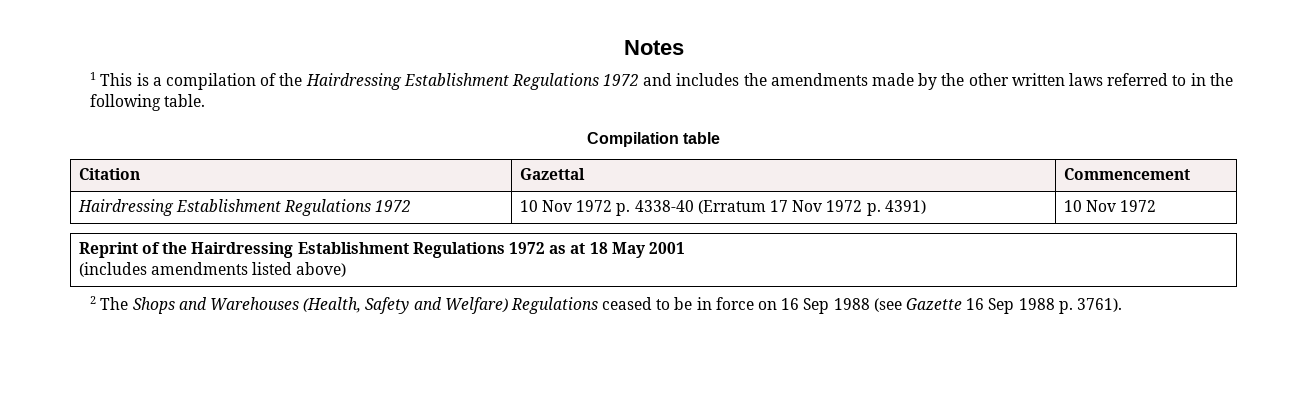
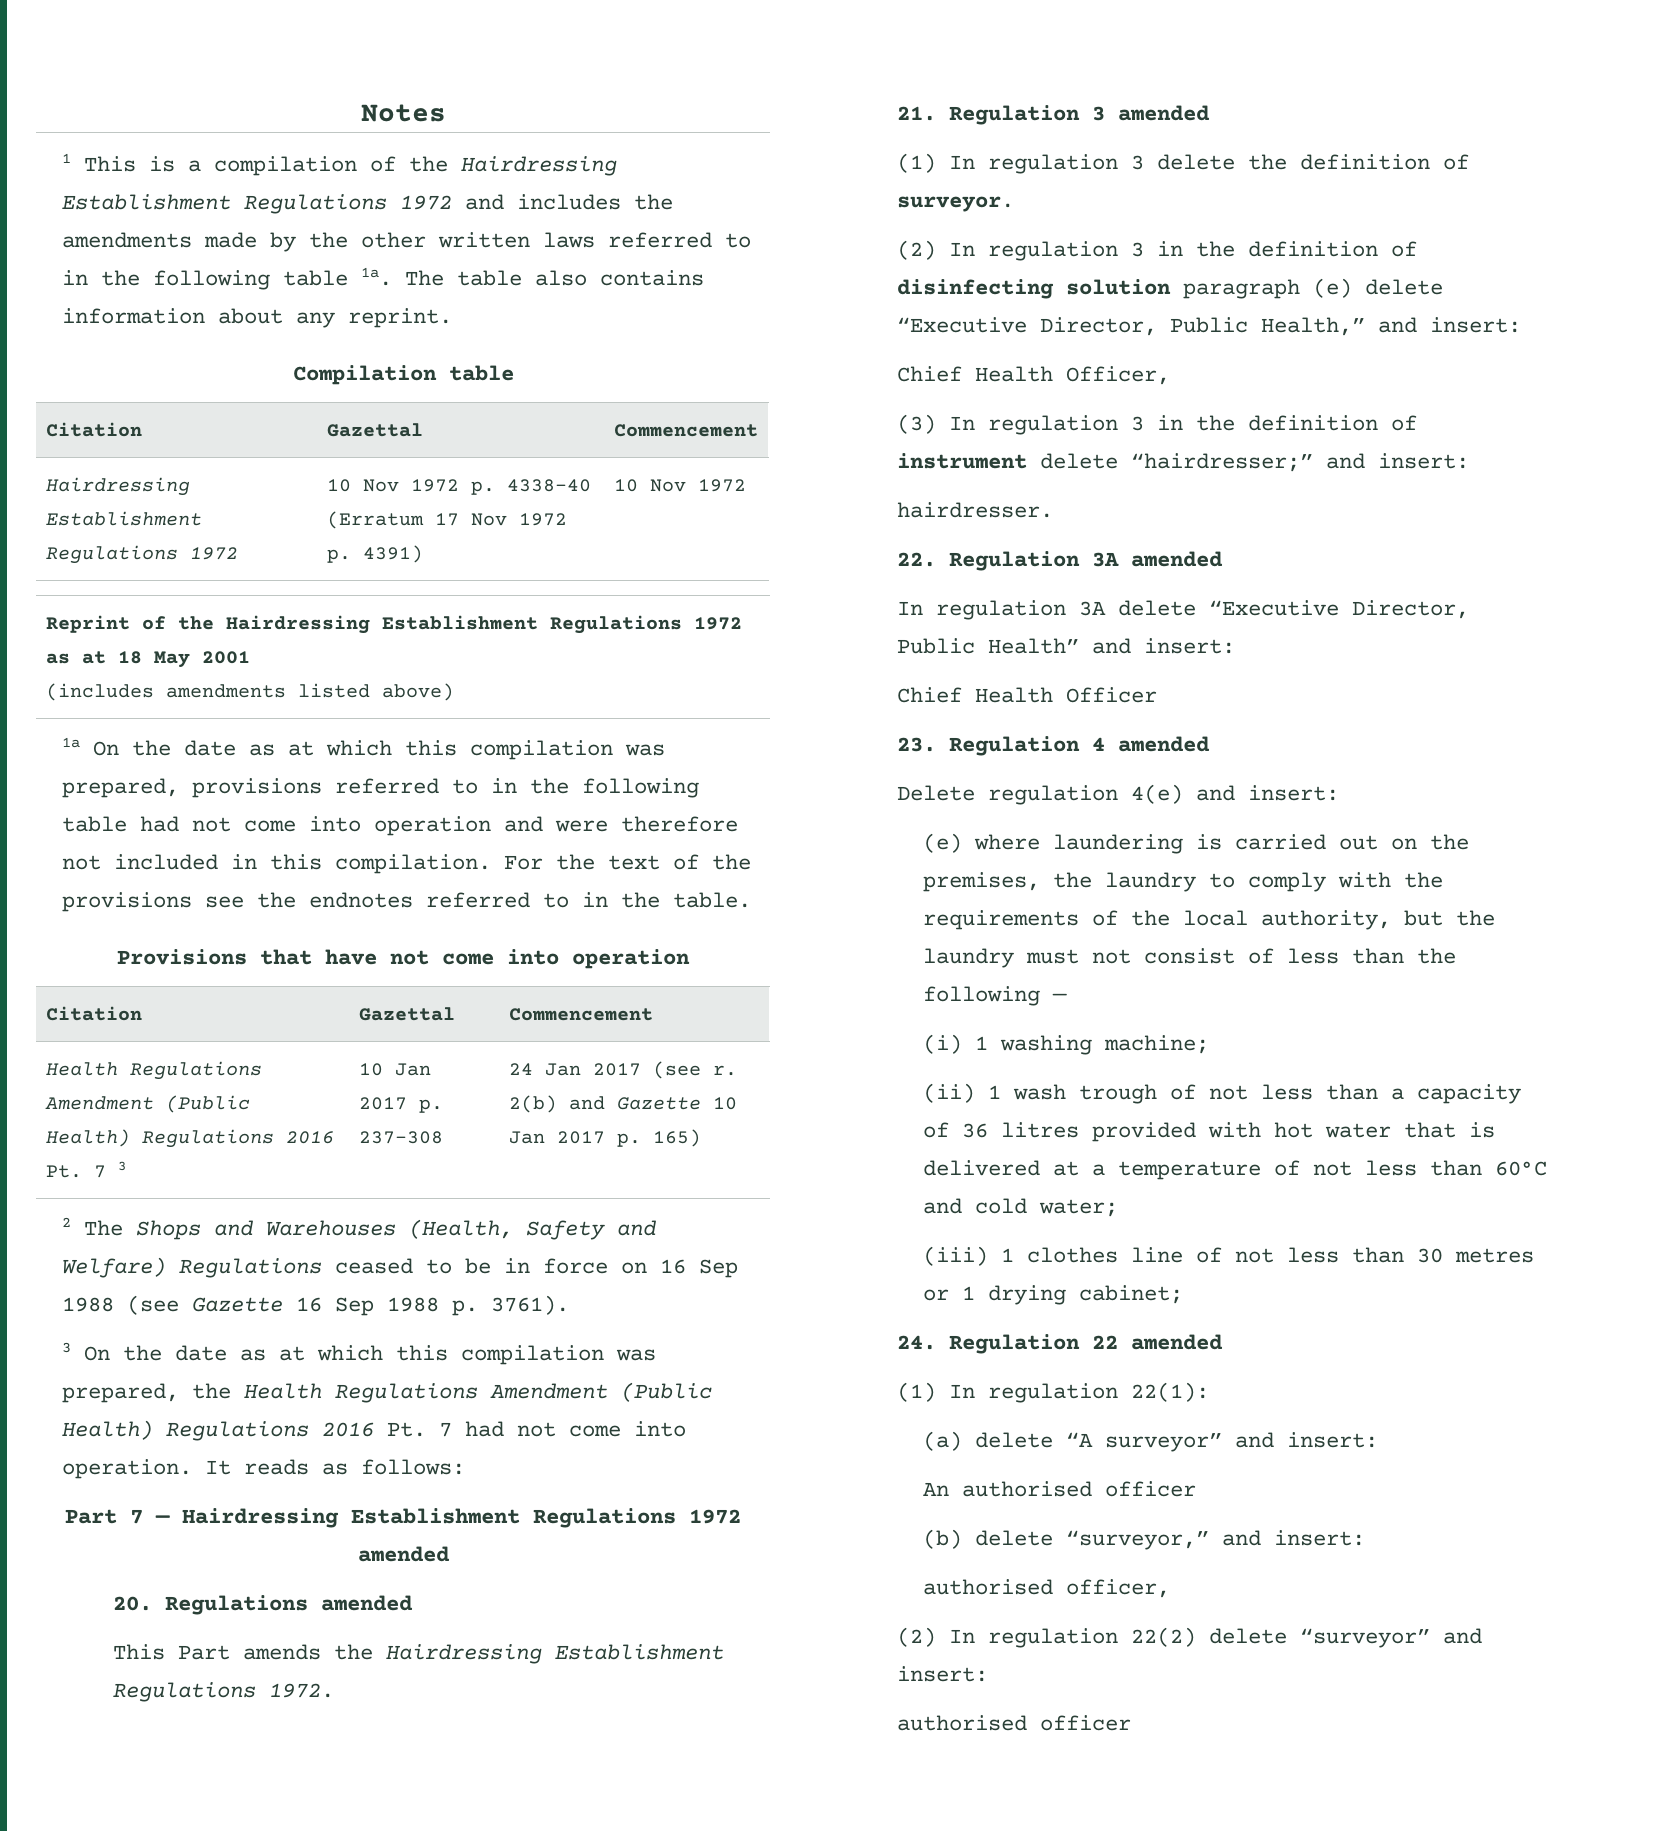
- 1 This is a compilation of the Hairdressing Establishment Regulations 1972 and includes the amendments made by the other written laws referred to in the following table.
+ 1 This is a compilation of the Hairdressing Establishment Regulations 1972 and includes the amendments made by the other written laws referred to in the following table 1a. The table also contains information about any reprint.
+ 1a On the date as at which this compilation was prepared, provisions referred to in the following table had not come into operation and were therefore not included in this compilation. For the text of the provisions see the endnotes referred to in the table.
+ Provisions that have not come into operation
+ Citation | Gazettal | Commencement
+ Health Regulations Amendment (Public Health) Regulations 2016 Pt. 7 3 | 10 Jan 2017 p. 237-308 | 24 Jan 2017 (see r. 2(b) and Gazette 10 Jan 2017 p. 165)
+ 3 On the date as at which this compilation was prepared, the Health Regulations Amendment (Public Health) Regulations 2016 Pt. 7 had not come into operation. It reads as follows:
+ Part 7 — Hairdressing Establishment Regulations 1972 amended
+ 20. Regulations amended
+ This Part amends the Hairdressing Establishment Regulations 1972.
+ 21. Regulation 3 amended
+ (1) In regulation 3 delete the definition of surveyor.
+ (2) In regulation 3 in the definition of disinfecting solution paragraph (e) delete “Executive Director, Public Health,” and insert:
+ Chief Health Officer,
+ (3) In regulation 3 in the definition of instrument delete “hairdresser;” and insert:
+ hairdresser.
+ 22. Regulation 3A amended
+ In regulation 3A delete “Executive Director, Public Health” and insert:
+ Chief Health Officer
+ 23. Regulation 4 amended
+ Delete regulation 4(e) and insert:
+ (e) where laundering is carried out on the premises, the laundry to comply with the requirements of the local authority, but the laundry must not consist of less than the following —
+ (i) 1 washing machine;
+ (ii) 1 wash trough of not less than a capacity of 36 litres provided with hot water that is delivered at a temperature of not less than 60°C and cold water;
+ (iii) 1 clothes line of not less than 30 metres or 1 drying cabinet;
+ 24. Regulation 22 amended
+ (1) In regulation 22(1):
+ (a) delete “A surveyor” and insert:
+ An authorised officer
+ (b) delete “surveyor,” and insert:
+ authorised officer,
+ (2) In regulation 22(2) delete “surveyor” and insert:
+ authorised officer

